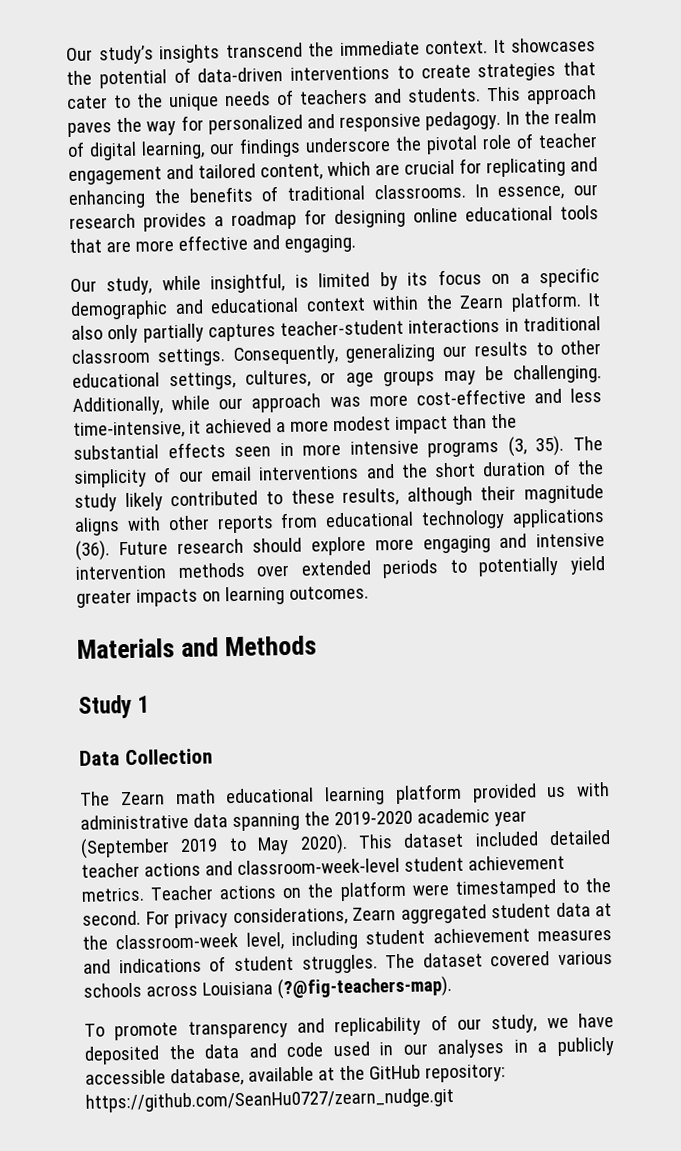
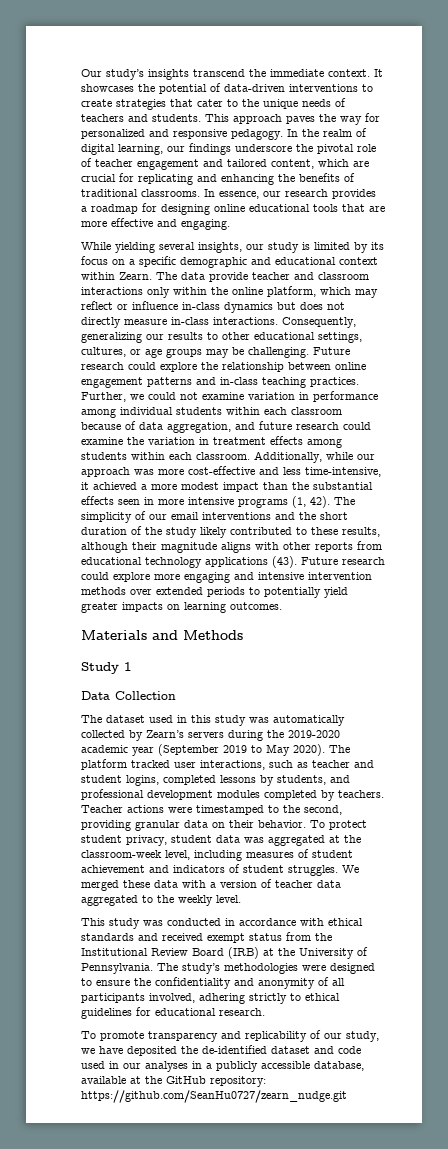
- Our study, while insightful, is limited by its focus on a specific demographic and educational context within the Zearn platform. It also only partially captures teacher-student interactions in traditional classroom settings.
+ While yielding several insights, our study is limited by its focus on a specific demographic and educational context within Zearn. The data provide teacher and classroom interactions only within the online platform, which may reflect or influence in-class dynamics but does not directly measure in-class interactions.
+ Future research could explore the relationship between online engagement patterns and in-class teaching practices. Further, we could not examine variation in performance among individual students within each classroom because of data aggregation, and future research could examine the variation in treatment effects among students within each classroom.
- Additionally, while our approach was more cost-effective and less time-intensive, it achieved a more modest impact than the substantial effects seen in more intensive programs (3, 35).
+ Additionally, while our approach was more cost-effective and less time-intensive, it achieved a more modest impact than the substantial effects seen in more intensive programs (1, 42).
- The simplicity of our email interventions and the short duration of the study likely contributed to these results, although their magnitude aligns with other reports from educational technology applications (36). Future research should explore more engaging and intensive intervention methods over extended periods to potentially yield greater impacts on learning outcomes.
+ The simplicity of our email interventions and the short duration of the study likely contributed to these results, although their magnitude aligns with other reports from educational technology applications (43). Future research could explore more engaging and intensive intervention methods over extended periods to potentially yield greater impacts on learning outcomes.
- The Zearn math educational learning platform provided us with administrative data spanning the 2019-2020 academic year (September 2019 to May 2020).
+ The dataset used in this study was automatically collected by Zearn’s servers during the 2019-2020 academic year (September 2019 to May 2020).
- This dataset included detailed teacher actions and classroom-week-level student achievement metrics. Teacher actions on the platform were timestamped to the second. For privacy considerations, Zearn aggregated student data at the classroom-week level, including student achievement measures and indications of student struggles. The dataset covered various schools across Louisiana (?@fig-teachers-map).
+ The platform tracked user interactions, such as teacher and student logins, completed lessons by students, and professional development modules completed by teachers. Teacher actions were timestamped to the second, providing granular data on their behavior. To protect student privacy, student data was aggregated at the classroom-week level, including measures of student achievement and indicators of student struggles. We merged these data with a version of teacher data aggregated to the weekly level.
+ This study was conducted in accordance with ethical standards and received exempt status from the Institutional Review Board (IRB) at the University of Pennsylvania. The study’s methodologies were designed to ensure the confidentiality and anonymity of all participants involved, adhering strictly to ethical guidelines for educational research.
- To promote transparency and replicability of our study, we have deposited the data and code used in our analyses in a publicly accessible database, available at the GitHub repository: https://github.com/SeanHu0727/zearn_nudge.git
+ To promote transparency and replicability of our study, we have deposited the de-identified dataset and code used in our analyses in a publicly accessible database, available at the GitHub repository: https://github.com/SeanHu0727/zearn_nudge.git

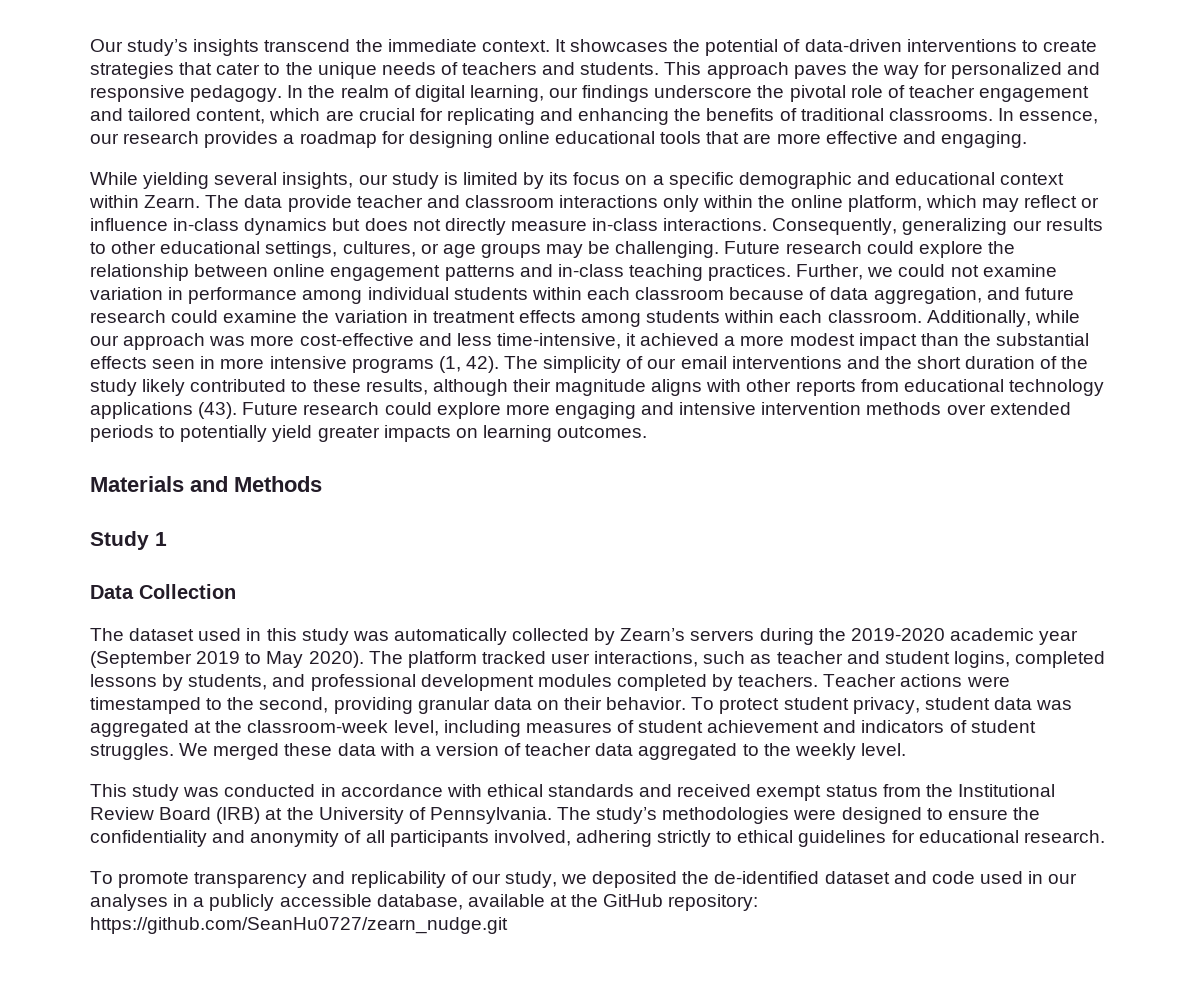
- To promote transparency and replicability of our study, we have deposited the de-identified dataset and code used in our analyses in a publicly accessible database, available at the GitHub repository: https://github.com/SeanHu0727/zearn_nudge.git
+ To promote transparency and replicability of our study, we deposited the de-identified dataset and code used in our analyses in a publicly accessible database, available at the GitHub repository: https://github.com/SeanHu0727/zearn_nudge.git

